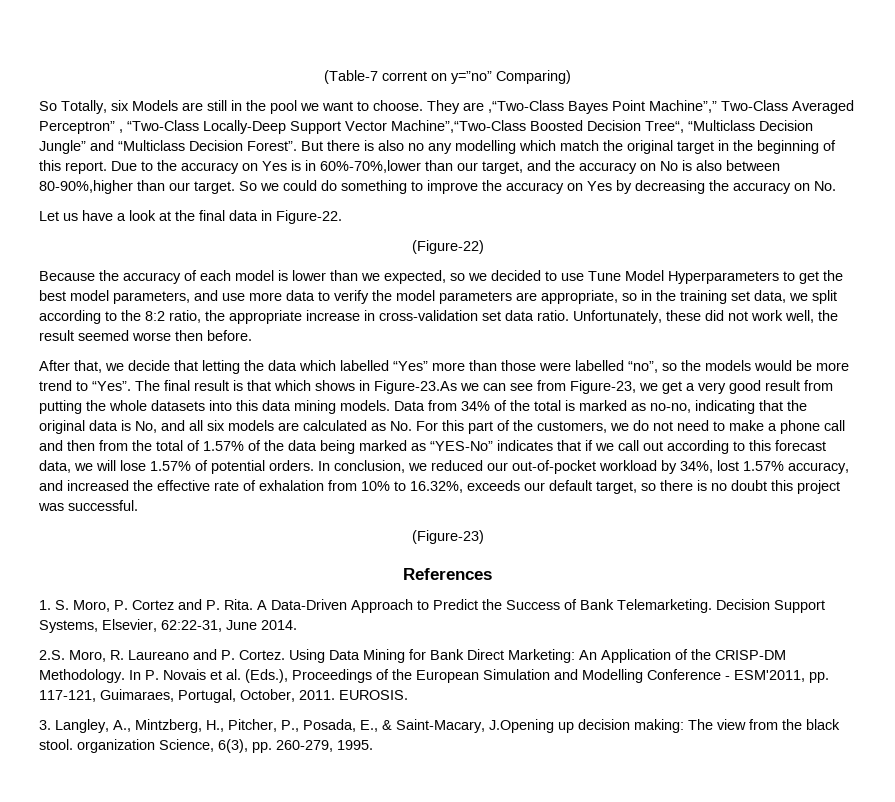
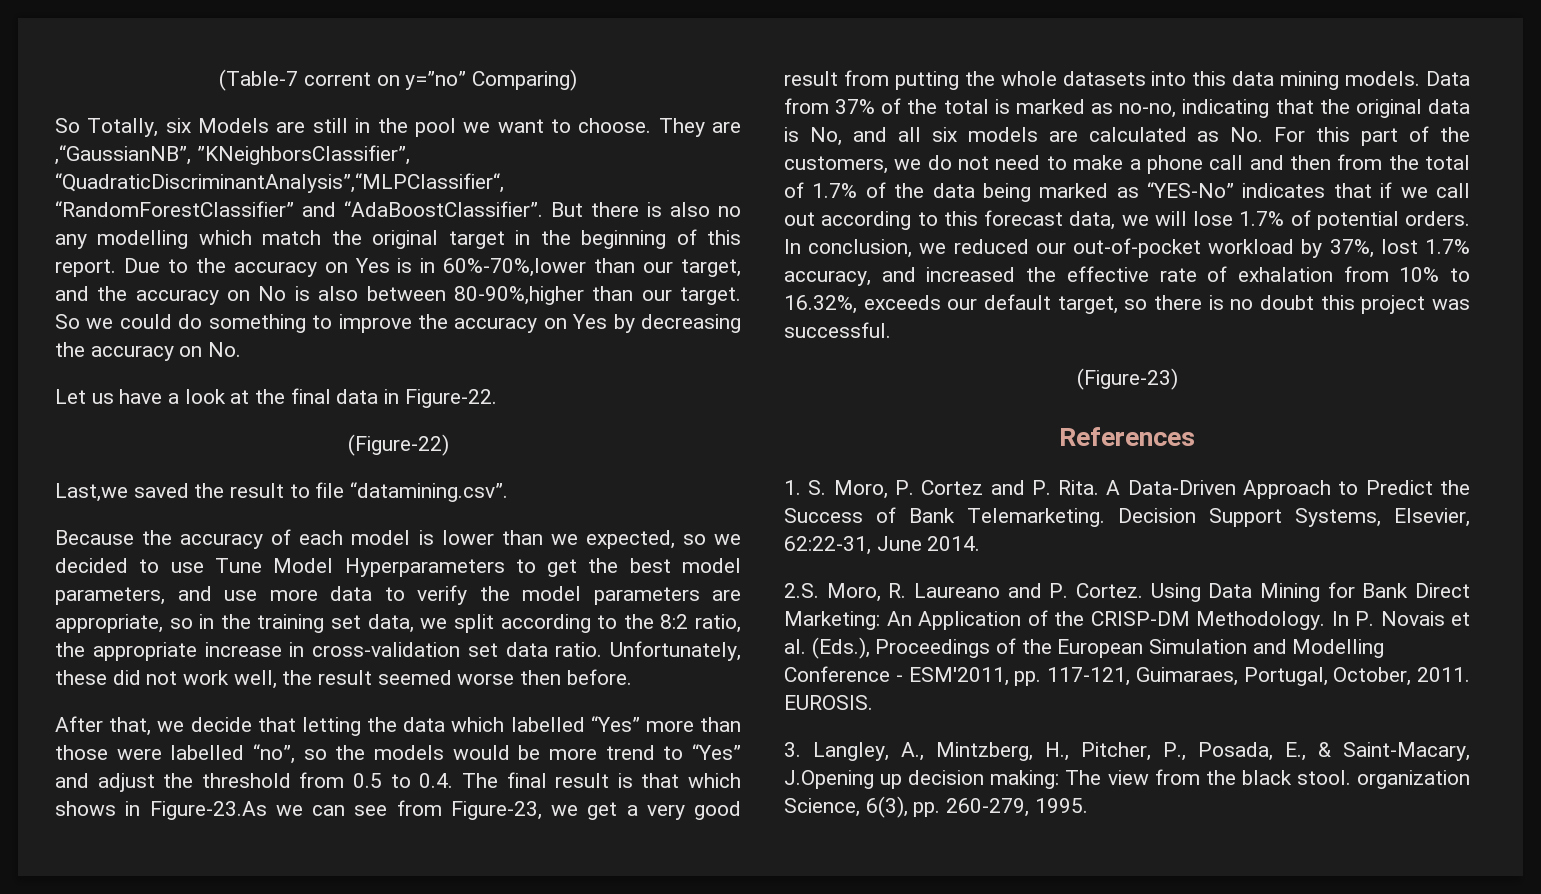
- They are ,“Two-Class Bayes Point Machine”,” Two-Class Averaged Perceptron” , “Two-Class Locally-Deep Support Vector Machine”,“Two-Class Boosted Decision Tree“, “Multiclass Decision Jungle” and “Multiclass Decision Forest”.
+ They are ,“GaussianNB”, ”KNeighborsClassifier”, “QuadraticDiscriminantAnalysis”,“MLPClassifier“, “RandomForestClassifier” and “AdaBoostClassifier”.
+ Last,we saved the result to file “datamining.csv”.
- After that, we decide that letting the data which labelled “Yes” more than those were labelled “no”, so the models would be more trend to “Yes”. The final result is that which shows in Figure-23.As we can see from Figure-23, we get a very good result from putting the whole datasets into this data mining models.
+ After that, we decide that letting the data which labelled “Yes” more than those were labelled “no”, so the models would be more trend to “Yes” and adjust the threshold from 0.5 to 0.4. The final result is that which shows in Figure-23.As we can see from Figure-23, we get a very good result from putting the whole datasets into this data mining models.
- Data from 34% of the total is marked as no-no, indicating that the original data is No, and all six models are calculated as No. For this part of the customers, we do not need to make a phone call and then from the total of 1.57% of the data being marked as “YES-No” indicates that if we call out according to this forecast data, we will lose 1.57% of potential orders.
+ Data from 37% of the total is marked as no-no, indicating that the original data is No, and all six models are calculated as No. For this part of the customers, we do not need to make a phone call and then from the total of 1.7% of the data being marked as “YES-No” indicates that if we call out according to this forecast data, we will lose 1.7% of potential orders.
- In conclusion, we reduced our out-of-pocket workload by 34%, lost 1.57% accuracy, and increased the effective rate of exhalation from 10% to 16.32%, exceeds our default target, so there is no doubt this project was successful.
+ In conclusion, we reduced our out-of-pocket workload by 37%, lost 1.7% accuracy, and increased the effective rate of exhalation from 10% to 16.32%, exceeds our default target, so there is no doubt this project was successful.

